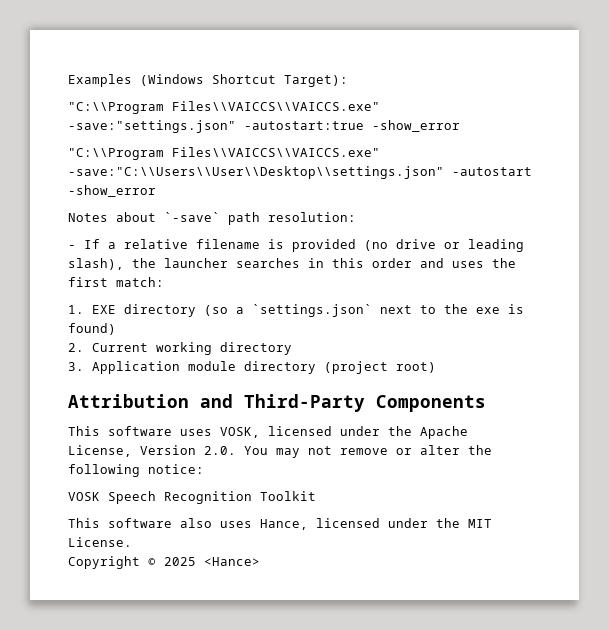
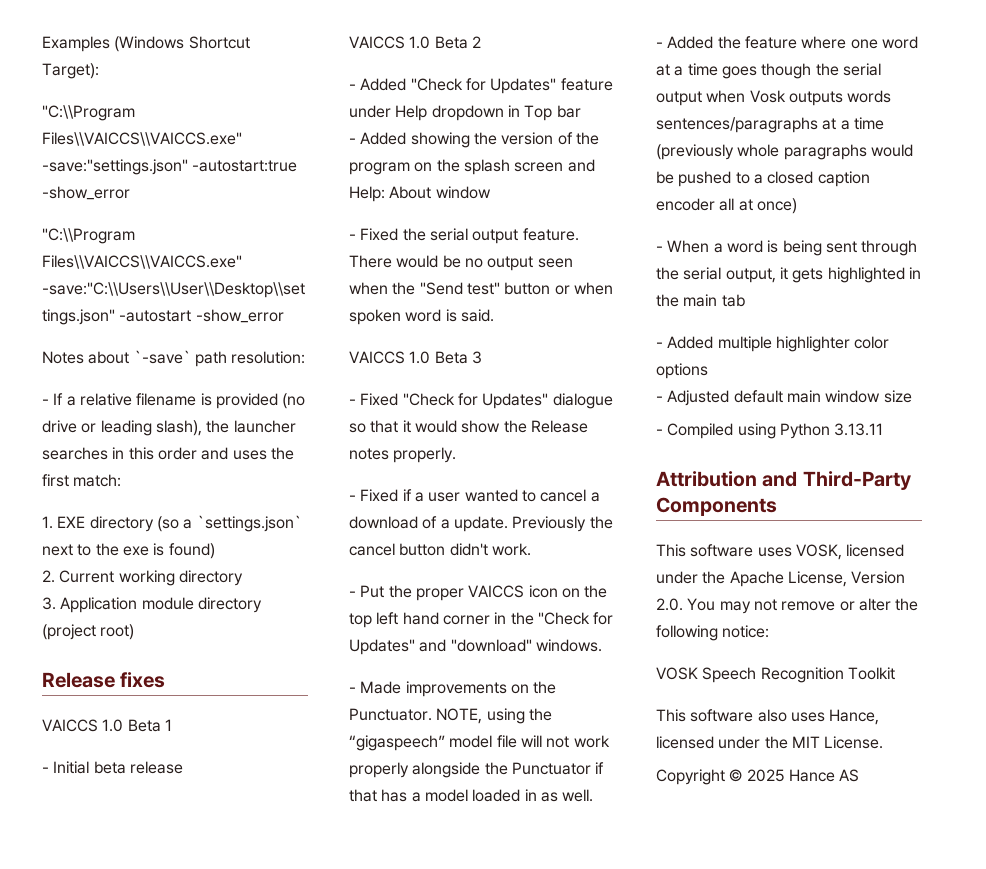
+ Release fixes
+ VAICCS 1.0 Beta 1
+ - Initial beta release
+ VAICCS 1.0 Beta 2
+ - Added "Check for Updates" feature under Help dropdown in Top bar
+ - Added showing the version of the program on the splash screen and Help: About window
+ - Fixed the serial output feature. There would be no output seen when the "Send test" button or when spoken word is said.
+ VAICCS 1.0 Beta 3
+ - Fixed "Check for Updates" dialogue so that it would show the Release notes properly.
+ - Fixed if a user wanted to cancel a download of a update. Previously the cancel button didn't work.
+ - Put the proper VAICCS icon on the top left hand corner in the "Check for Updates" and "download" windows.
+ - Made improvements on the Punctuator. NOTE, using the “gigaspeech” model file will not work properly alongside the Punctuator if that has a model loaded in as well.
+ - Added the feature where one word at a time goes though the serial output when Vosk outputs words sentences/paragraphs at a time (previously whole paragraphs would be pushed to a closed caption encoder all at once)
+ - When a word is being sent through the serial output, it gets highlighted in the main tab
+ - Added multiple highlighter color options
+ - Adjusted default main window size
+ - Compiled using Python 3.13.11
- Copyright © 2025 <Hance>
+ Copyright © 2025 Hance AS

